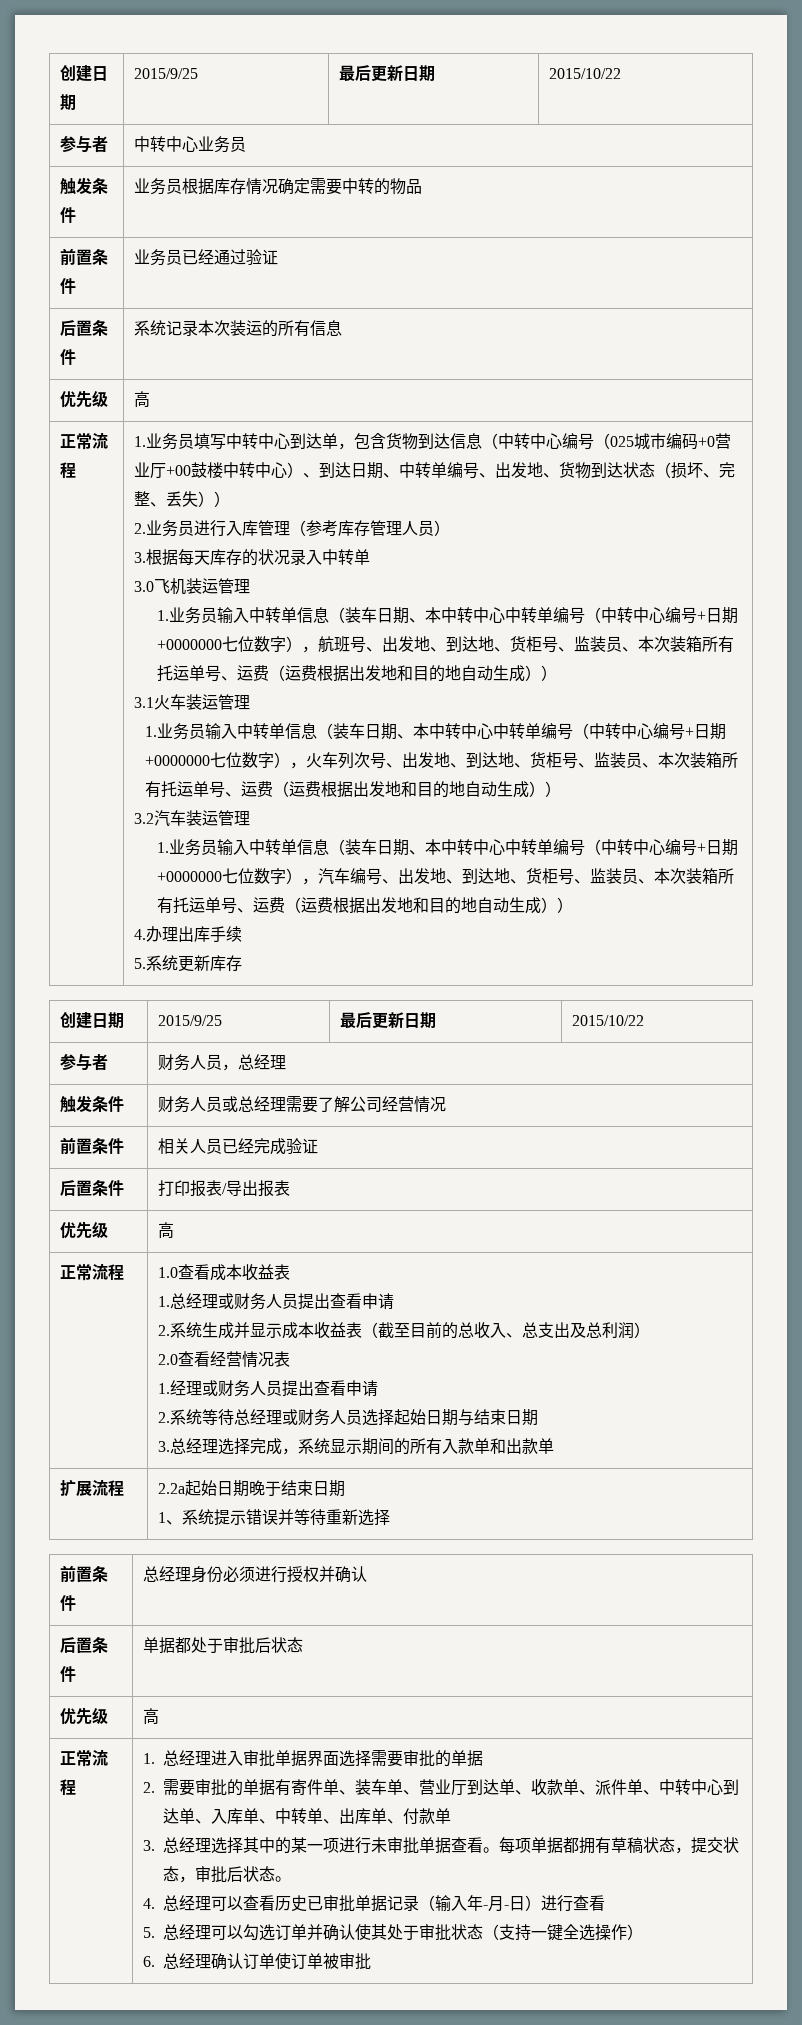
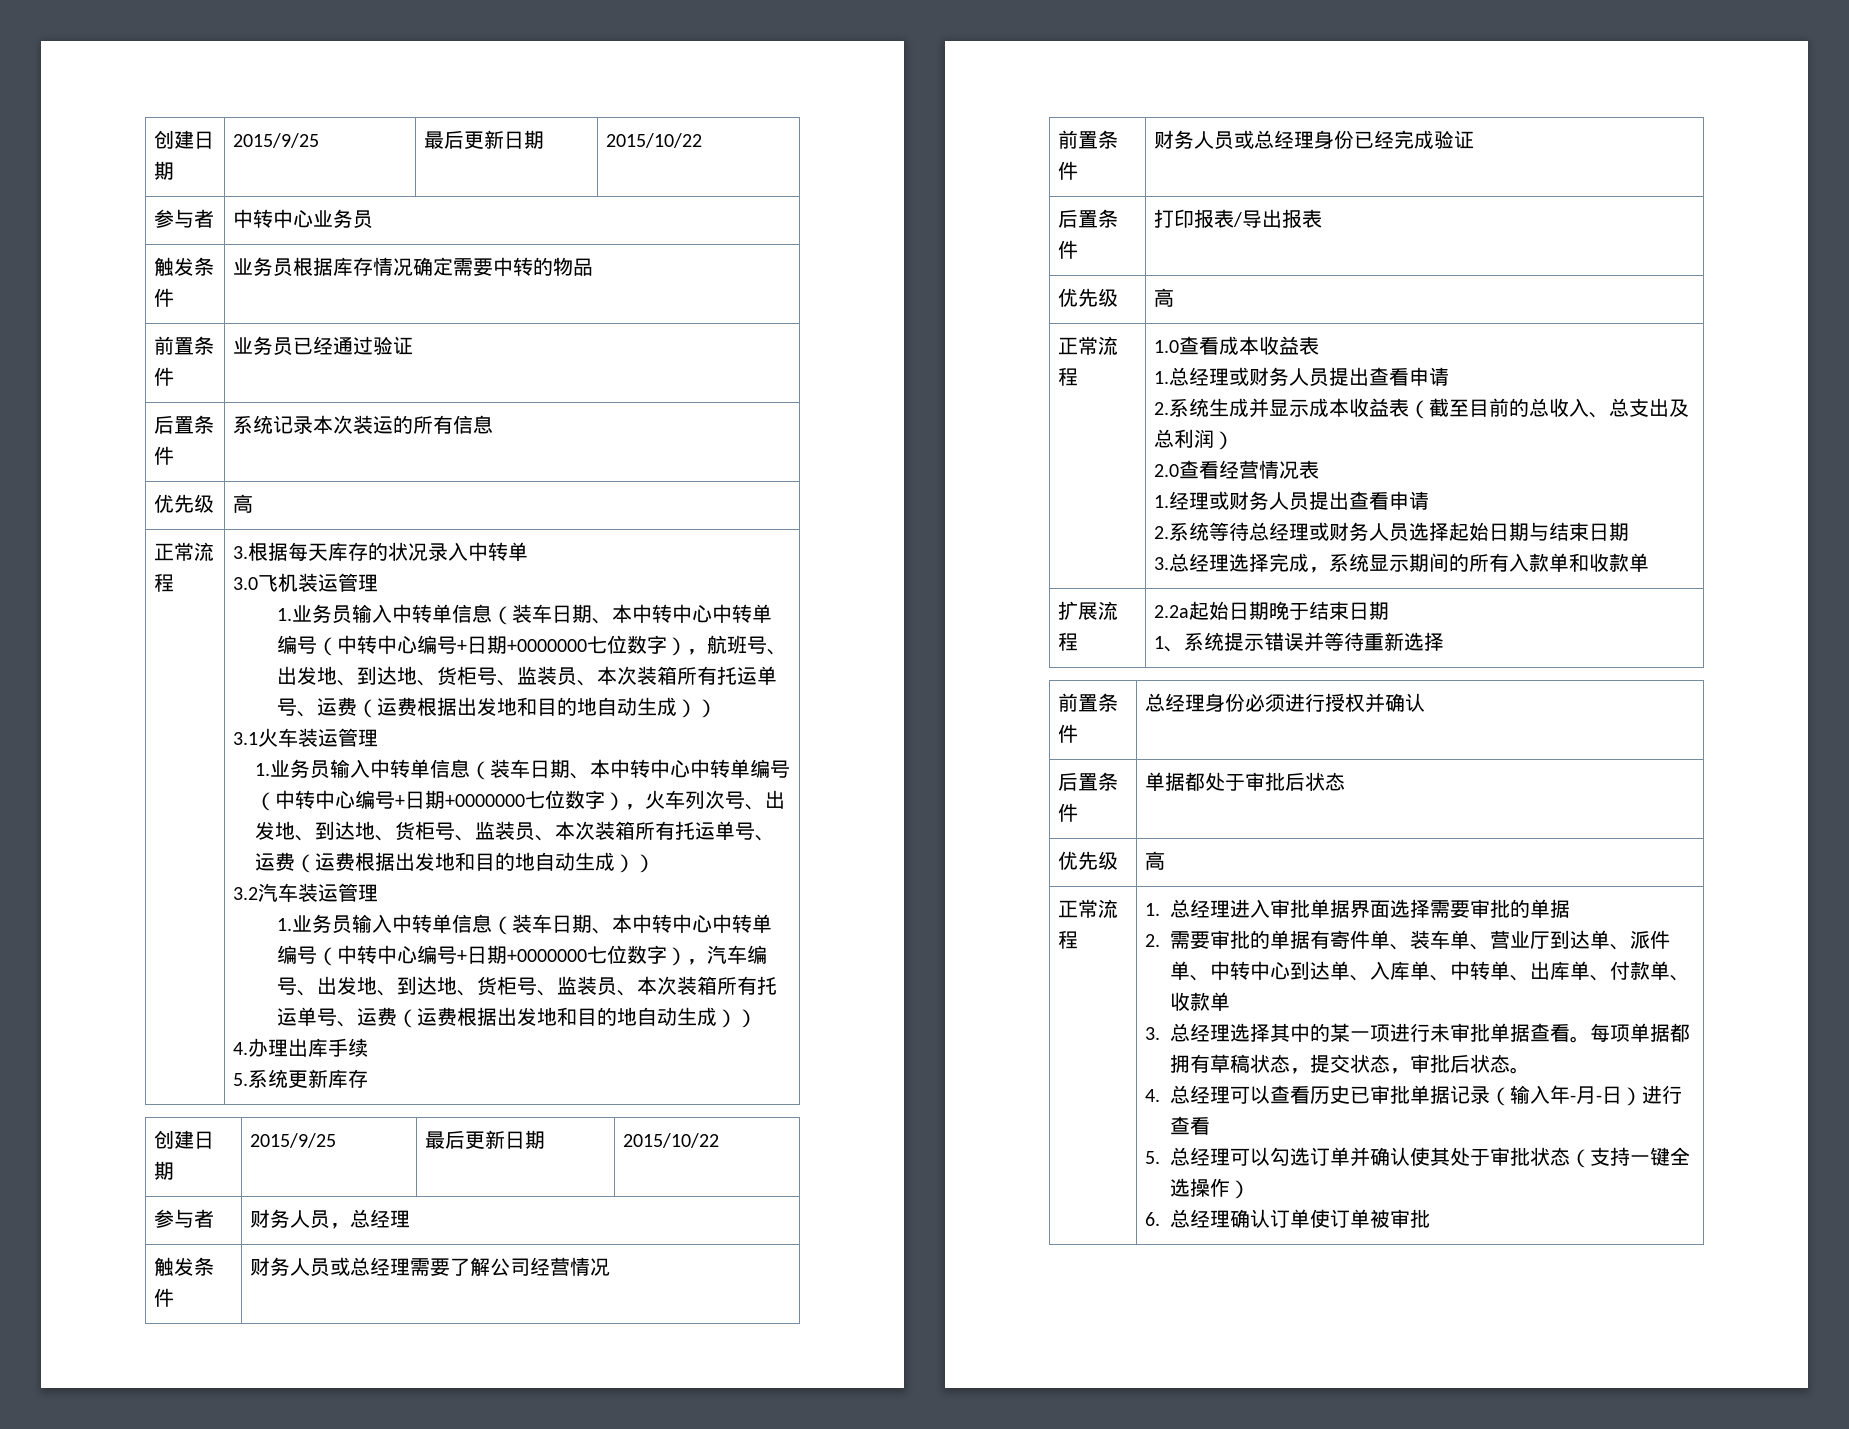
- 1.业务员填写中转中心到达单，包含货物到达信息（中转中心编号（025城市编码+0营业厅+00鼓楼中转中心）、到达日期、中转单编号、出发地、货物到达状态（损坏、完整、丢失））
- 2.业务员进行入库管理（参考库存管理人员）
- 前置条件 | 相关人员已经完成验证
+ 前置条件 | 财务人员或总经理身份已经完成验证
- 3.总经理选择完成，系统显示期间的所有入款单和出款单
+ 3.总经理选择完成，系统显示期间的所有入款单和收款单
- 2.需要审批的单据有寄件单、装车单、营业厅到达单、收款单、派件单、中转中心到达单、入库单、中转单、出库单、付款单
+ 2.需要审批的单据有寄件单、装车单、营业厅到达单、派件单、中转中心到达单、入库单、中转单、出库单、付款单、收款单

